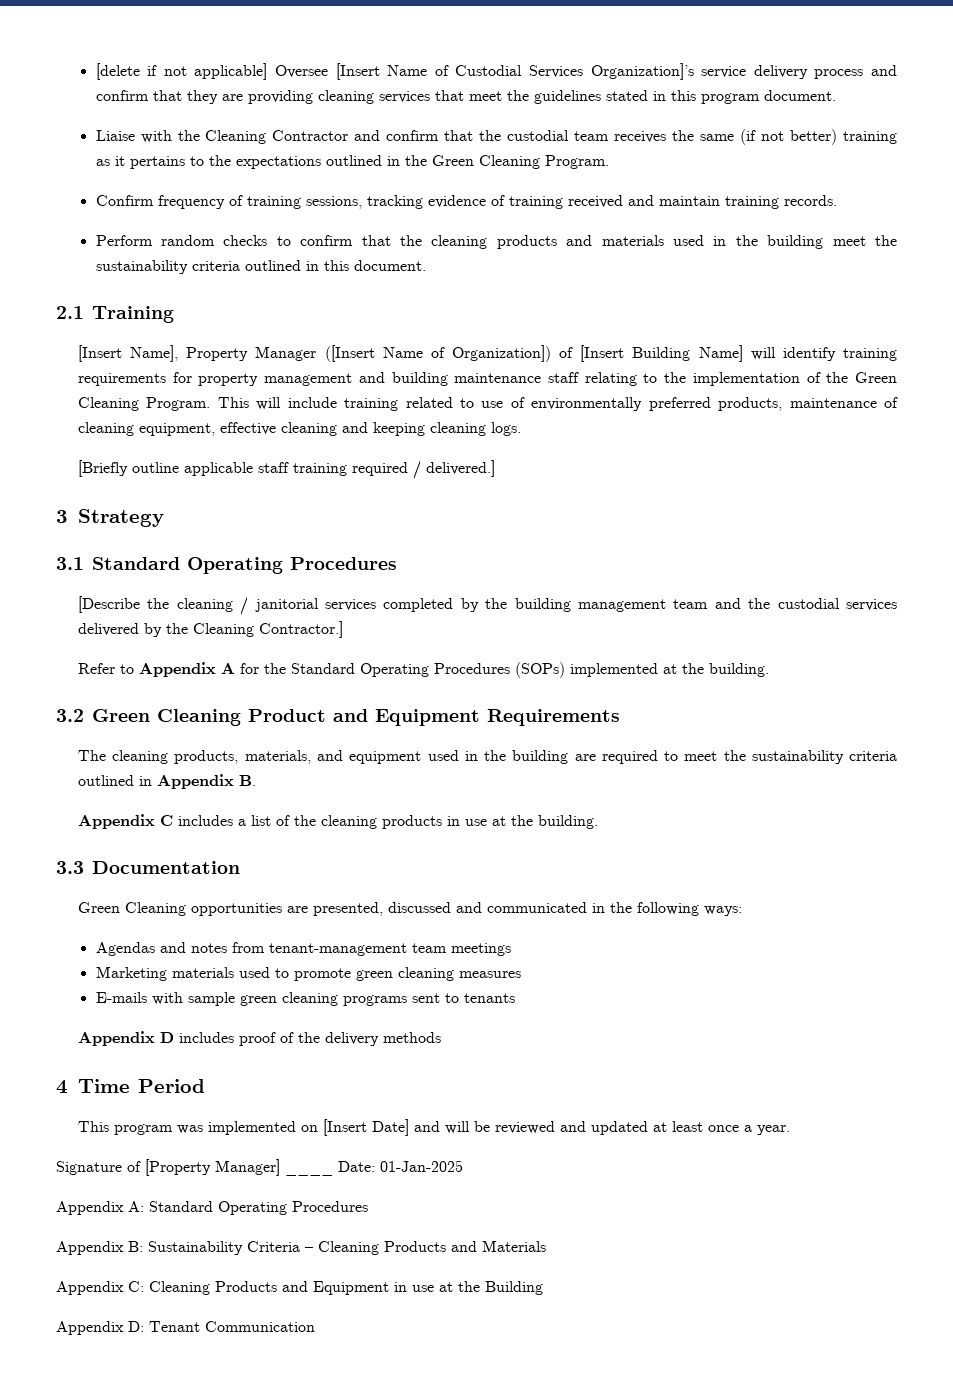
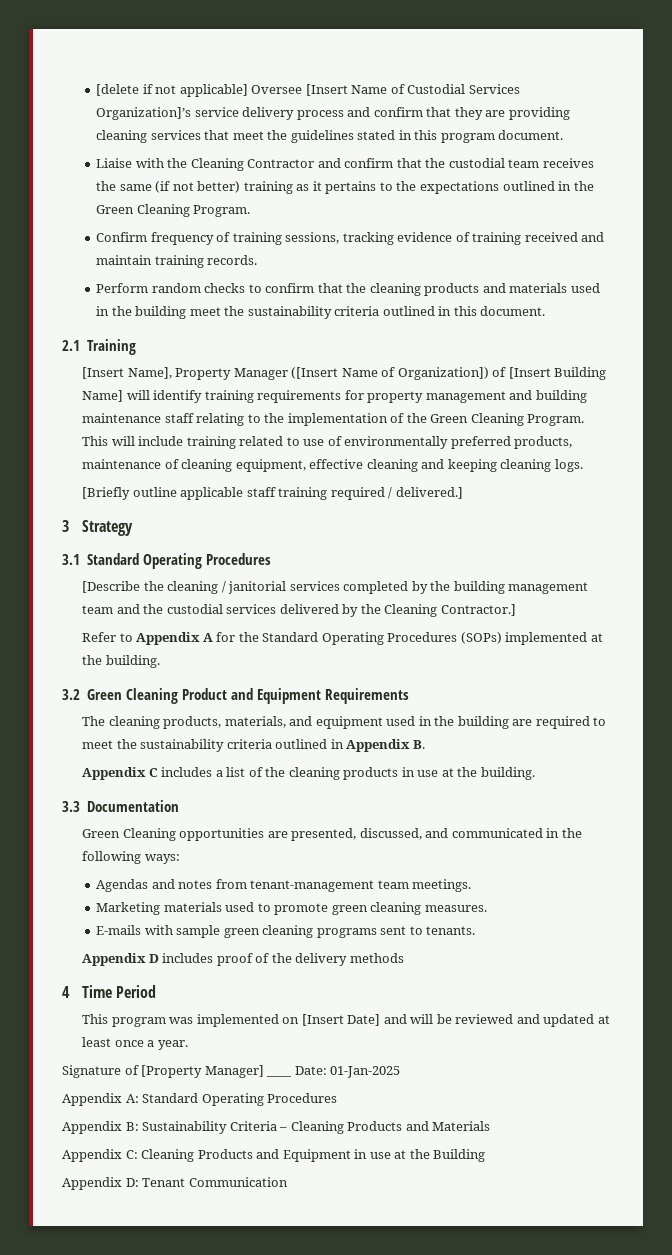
- Green Cleaning opportunities are presented, discussed and communicated in the following ways:
+ Green Cleaning opportunities are presented, discussed, and communicated in the following ways:
- Agendas and notes from tenant-management team meetings
+ Agendas and notes from tenant-management team meetings.
- Marketing materials used to promote green cleaning measures
+ Marketing materials used to promote green cleaning measures.
- E-mails with sample green cleaning programs sent to tenants
+ E-mails with sample green cleaning programs sent to tenants.

